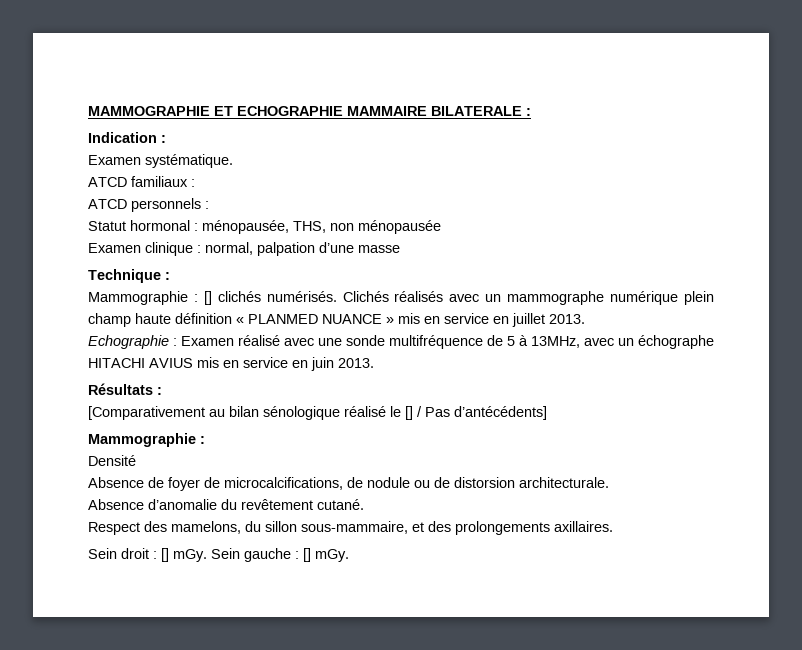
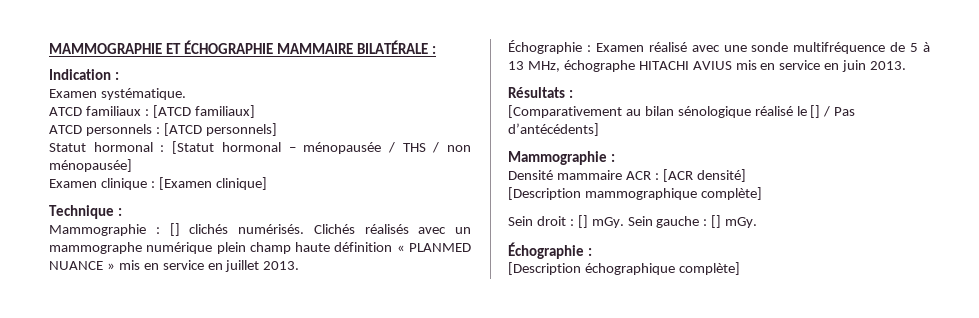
- MAMMOGRAPHIE ET ECHOGRAPHIE MAMMAIRE BILATERALE :
+ MAMMOGRAPHIE ET ÉCHOGRAPHIE MAMMAIRE BILATÉRALE :
- ATCD familiaux :
+ ATCD familiaux : [ATCD familiaux]
- ATCD personnels :
+ ATCD personnels : [ATCD personnels]
- Statut hormonal : ménopausée, THS, non ménopausée
+ Statut hormonal : [Statut hormonal – ménopausée / THS / non ménopausée]
- Examen clinique : normal, palpation d’une masse
+ Examen clinique : [Examen clinique]
- Echographie : Examen réalisé avec une sonde multifréquence de 5 à 13MHz, avec un échographe HITACHI AVIUS mis en service en juin 2013.
+ Échographie : Examen réalisé avec une sonde multifréquence de 5 à 13 MHz, échographe HITACHI AVIUS mis en service en juin 2013.
- Densité
- Absence de foyer de microcalcifications, de nodule ou de distorsion architecturale.
- Absence d’anomalie du revêtement cutané.
- Respect des mamelons, du sillon sous-mammaire, et des prolongements axillaires.
+ Densité mammaire ACR : [ACR densité]
+ [Description mammographique complète]
  Sein gauche : [] mGy.
+ Échographie :
+ [Description échographique complète]

